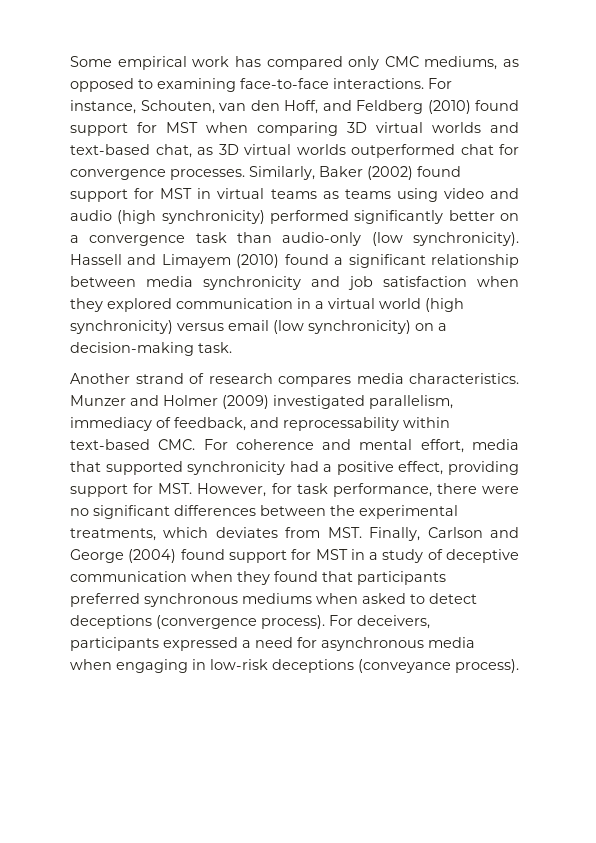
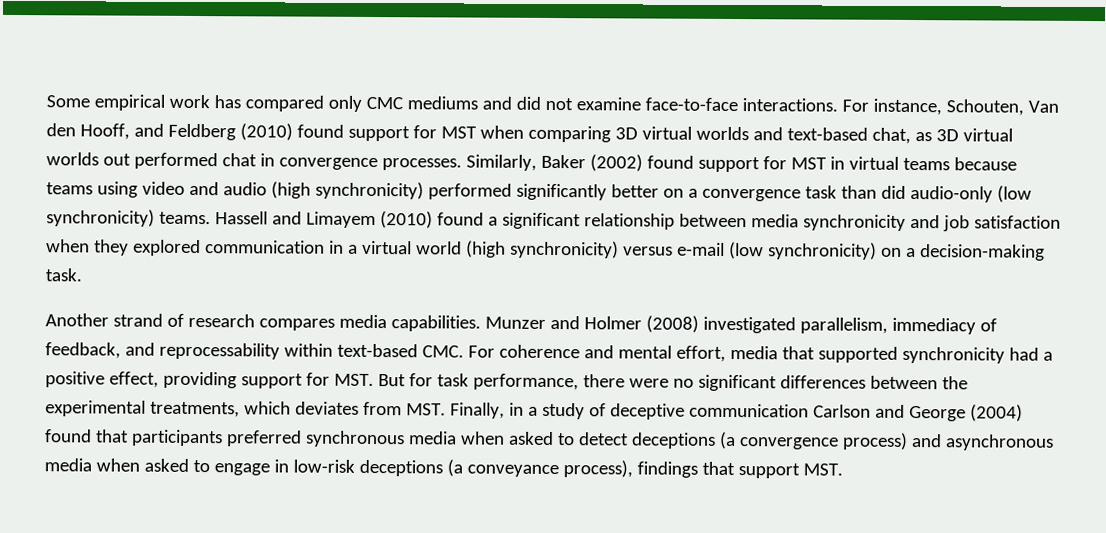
- Some empirical work has compared only CMC mediums, as opposed to examining face-to-face interactions.
+ Some empirical work has compared only CMC mediums and did not examine face-to-face interactions.
- For instance, Schouten, van den Hoff, and Feldberg (2010) found support for MST when comparing 3D virtual worlds and text-based chat, as 3D virtual worlds outperformed chat for convergence processes.
+ For instance, Schouten, Van den Hooff, and Feldberg (2010) found support for MST when comparing 3D virtual worlds and text-based chat, as 3D virtual worlds out performed chat in convergence processes.
- Similarly, Baker (2002) found support for MST in virtual teams as teams using video and audio (high synchronicity) performed significantly better on a convergence task than audio-only (low synchronicity).
+ Similarly, Baker (2002) found support for MST in virtual teams because teams using video and audio (high synchronicity) performed significantly better on a convergence task than did audio-only (low synchronicity) teams.
- Hassell and Limayem (2010) found a significant relationship between media synchronicity and job satisfaction when they explored communication in a virtual world (high synchronicity) versus email (low synchronicity) on a decision-making task.
+ Hassell and Limayem (2010) found a significant relationship between media synchronicity and job satisfaction when they explored communication in a virtual world (high synchronicity) versus e-mail (low synchronicity) on a decision-making task.
- Another strand of research compares media characteristics.
+ Another strand of research compares media capabilities.
- Munzer and Holmer (2009) investigated parallelism, immediacy of feedback, and reprocessability within text-based CMC. For coherence and mental effort, media that supported synchronicity had a positive effect, providing support for MST. However, for task performance, there were no significant differences between the experimental treatments, which deviates from MST. Finally, Carlson and George (2004) found support for MST in a study of deceptive communication when they found that participants preferred synchronous mediums when asked to detect deceptions (convergence process). For deceivers, participants expressed a need for asynchronous media when engaging in low-risk deceptions (conveyance process).
+ Munzer and Holmer (2008) investigated parallelism, immediacy of feedback, and reprocessability within text-based CMC. For coherence and mental effort, media that supported synchronicity had a positive effect, providing support for MST. But for task performance, there were no significant differences between the experimental treatments, which deviates from MST. Finally, in a study of deceptive communication Carlson and George (2004) found that participants preferred synchronous media when asked to detect deceptions (a convergence process) and asynchronous media when asked to engage in low-risk deceptions (a conveyance process), findings that support MST.

